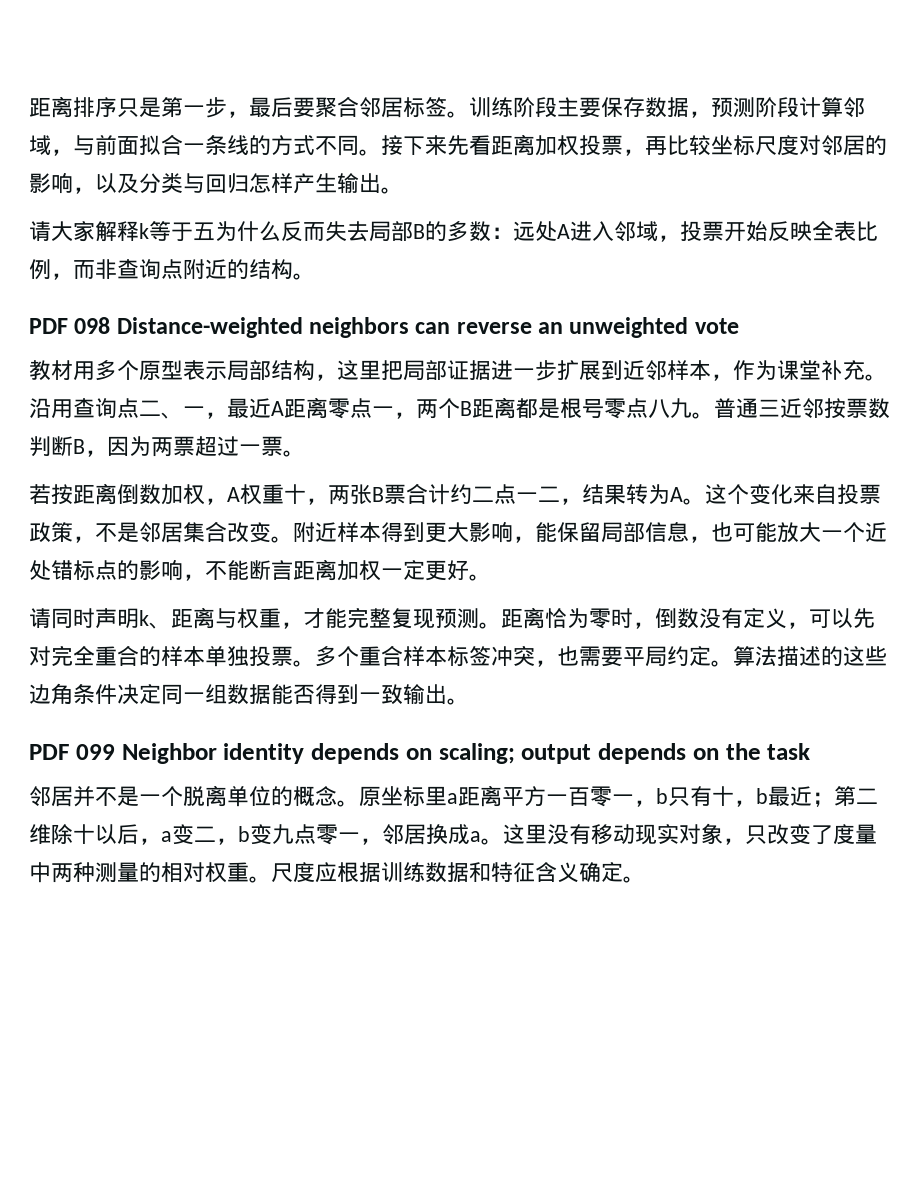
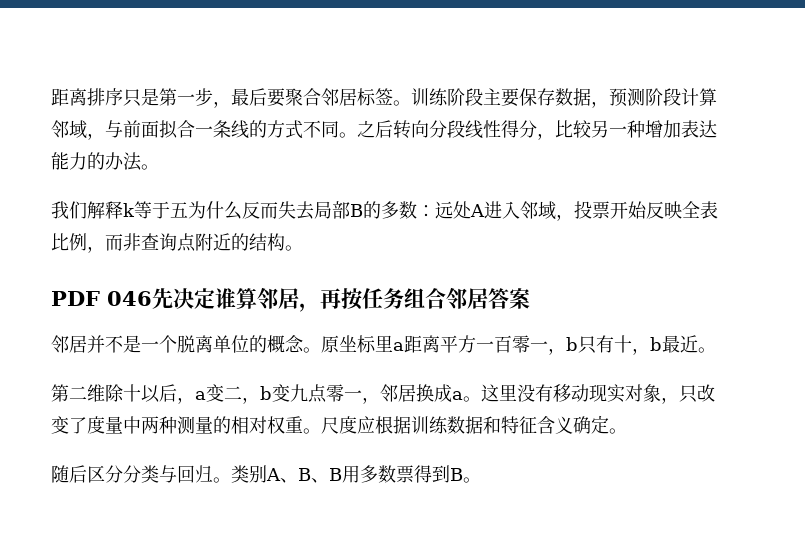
- 接下来先看距离加权投票，再比较坐标尺度对邻居的影响，以及分类与回归怎样产生输出。
- 请大家解释k等于五为什么反而失去局部B的多数：远处A进入邻域，投票开始反映全表比例，而非查询点附近的结构。
+ 之后转向分段线性得分，比较另一种增加表达能力的办法。
+ 我们解释k等于五为什么反而失去局部B的多数：远处A进入邻域，投票开始反映全表比例，而非查询点附近的结构。
- PDF 098 Distance-weighted neighbors can reverse an unweighted vote
- 教材用多个原型表示局部结构，这里把局部证据进一步扩展到近邻样本，作为课堂补充。沿用查询点二、一，最近A距离零点一，两个B距离都是根号零点八九。普通三近邻按票数判断B，因为两票超过一票。
- 若按距离倒数加权，A权重十，两张B票合计约二点一二，结果转为A。这个变化来自投票政策，不是邻居集合改变。附近样本得到更大影响，能保留局部信息，也可能放大一个近处错标点的影响，不能断言距离加权一定更好。
- 请同时声明k、距离与权重，才能完整复现预测。距离恰为零时，倒数没有定义，可以先对完全重合的样本单独投票。多个重合样本标签冲突，也需要平局约定。算法描述的这些边角条件决定同一组数据能否得到一致输出。
- PDF 099 Neighbor identity depends on scaling; output depends on the task
+ PDF 046先决定谁算邻居，再按任务组合邻居答案
- 原坐标里a距离平方一百零一，b只有十，b最近；第二维除十以后，a变二，b变九点零一，邻居换成a。
+ 原坐标里a距离平方一百零一，b只有十，b最近。
+ 第二维除十以后，a变二，b变九点零一，邻居换成a。
+ 随后区分分类与回归。类别A、B、B用多数票得到B。

